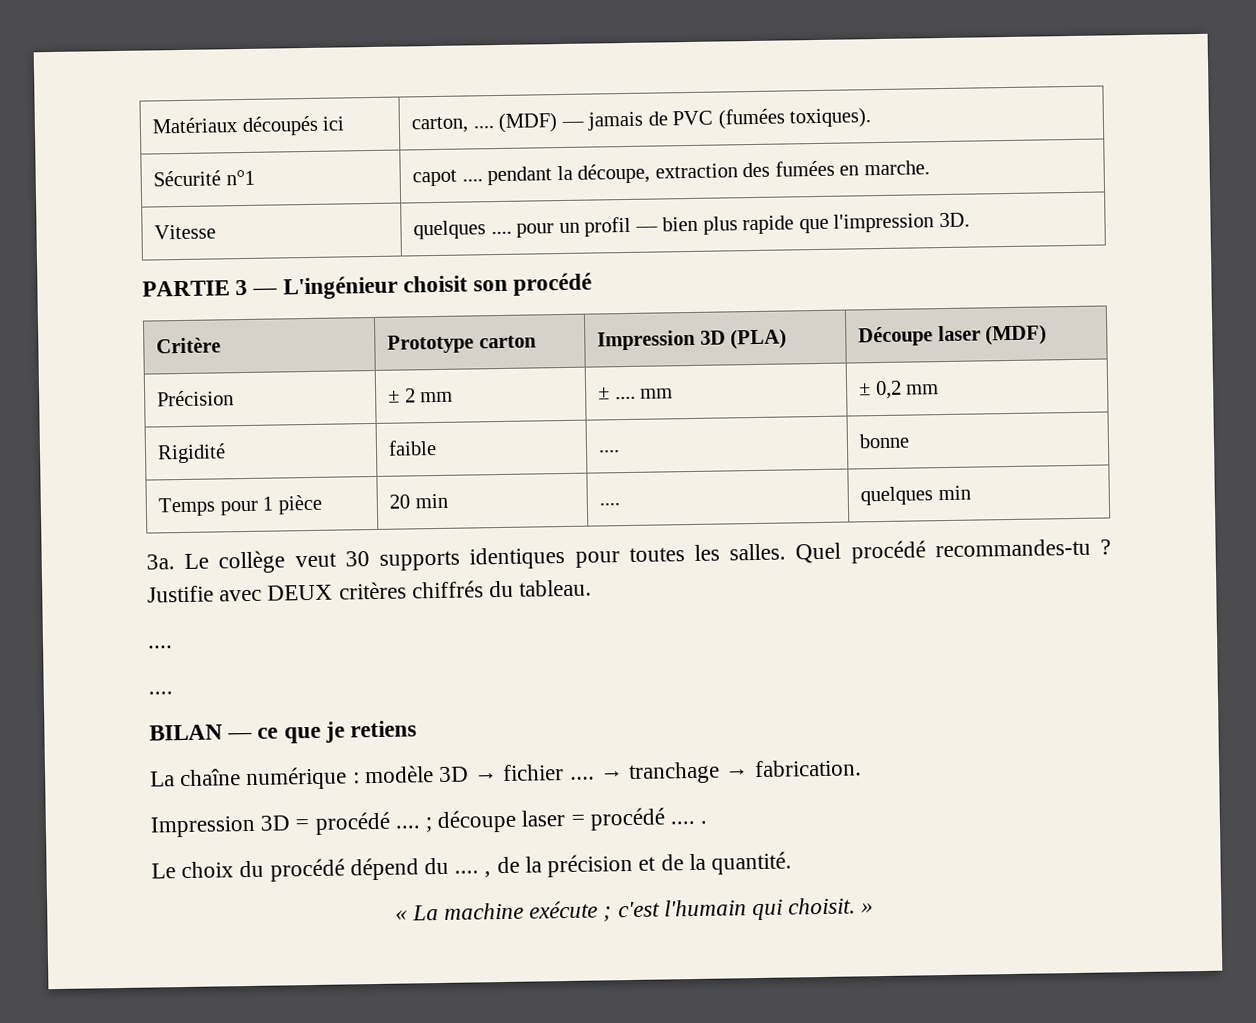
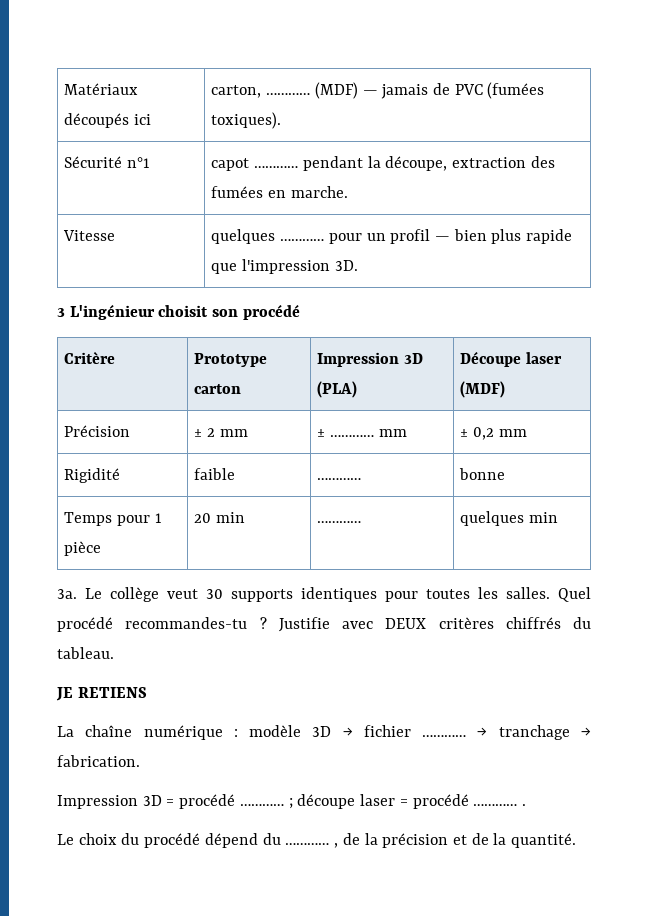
- Matériaux découpés ici | carton, .... (MDF) — jamais de PVC (fumées toxiques).
+ Matériaux découpés ici | carton, ………… (MDF) — jamais de PVC (fumées toxiques).
- Sécurité n°1 | capot .... pendant la découpe, extraction des fumées en marche.
+ Sécurité n°1 | capot ………… pendant la découpe, extraction des fumées en marche.
- Vitesse | quelques .... pour un profil — bien plus rapide que l'impression 3D.
+ Vitesse | quelques ………… pour un profil — bien plus rapide que l'impression 3D.
- PARTIE 3 — L'ingénieur choisit son procédé
+ 3 L'ingénieur choisit son procédé
- Précision | ± 2 mm | ± .... mm | ± 0,2 mm
+ Précision | ± 2 mm | ± ………… mm | ± 0,2 mm
- Rigidité | faible | .... | bonne
+ Rigidité | faible | ………… | bonne
- Temps pour 1 pièce | 20 min | .... | quelques min
+ Temps pour 1 pièce | 20 min | ………… | quelques min
  Justifie avec DEUX critères chiffrés du tableau.
- ....
- ....
- BILAN — ce que je retiens
+ JE RETIENS
- La chaîne numérique : modèle 3D → fichier ....
+ La chaîne numérique : modèle 3D → fichier …………
- Impression 3D = procédé .... ; découpe laser = procédé .... .
+ Impression 3D = procédé ………… ; découpe laser = procédé ………… .
- Le choix du procédé dépend du .... , de la précision et de la quantité.
+ Le choix du procédé dépend du ………… , de la précision et de la quantité.
- « La machine exécute ; c'est l'humain qui choisit. »

